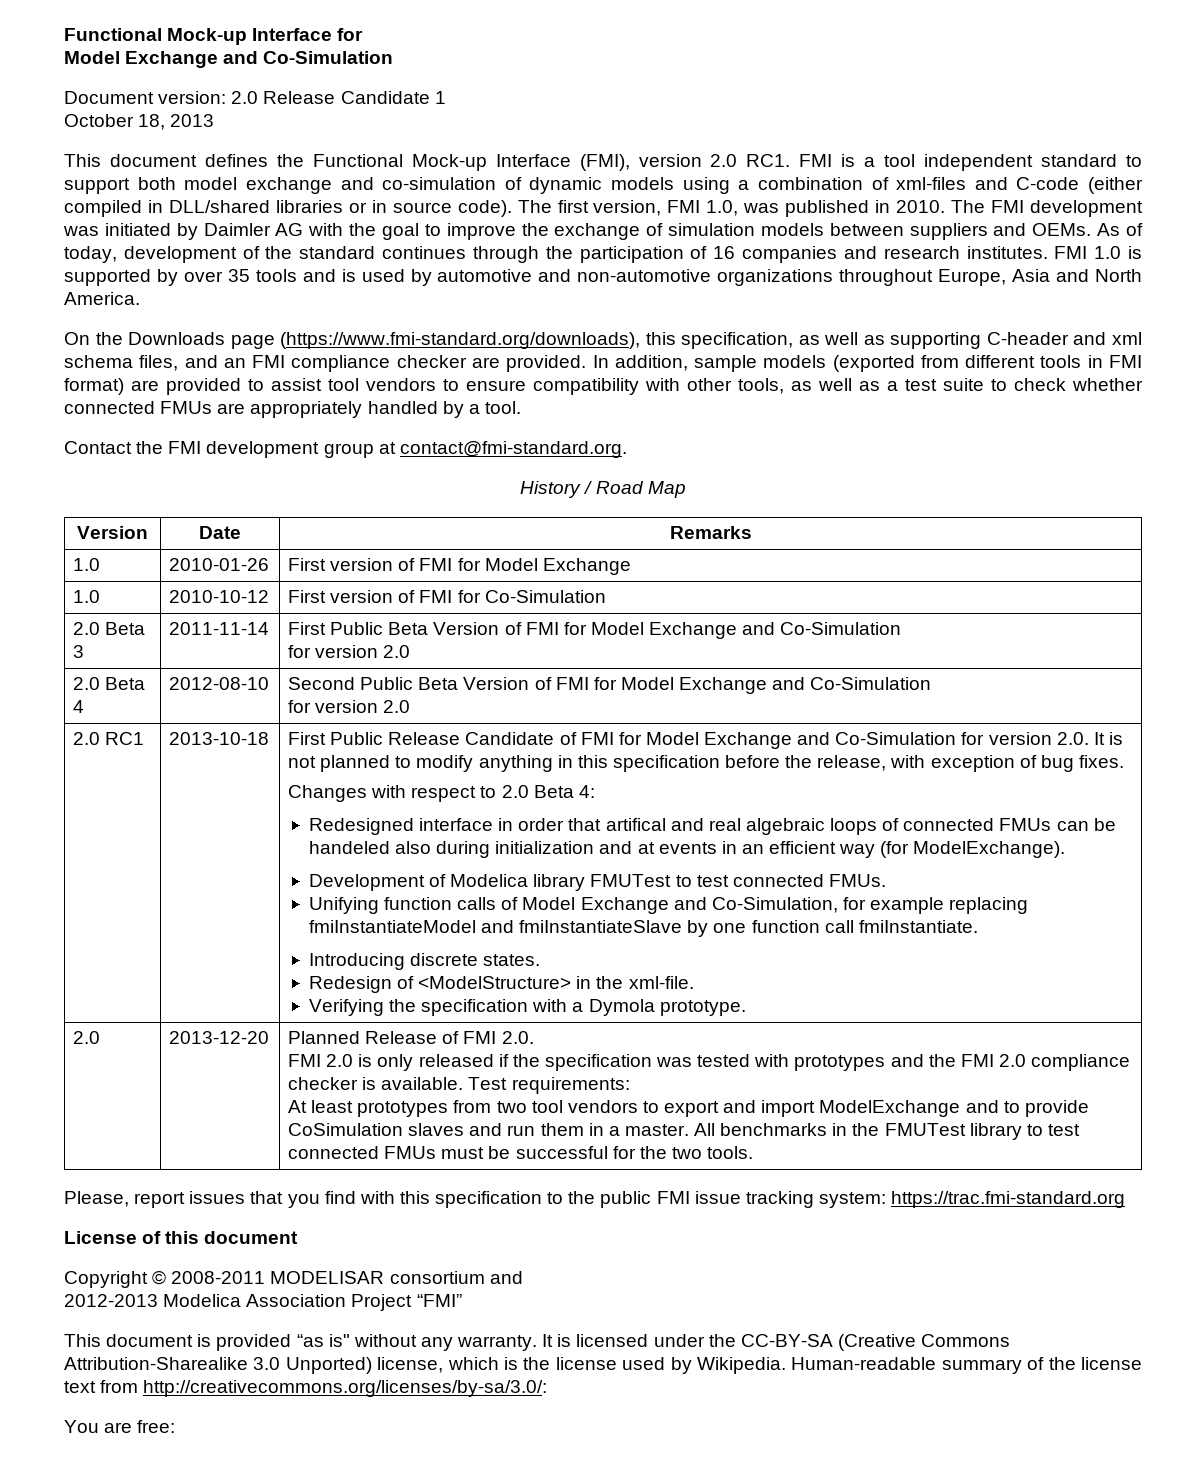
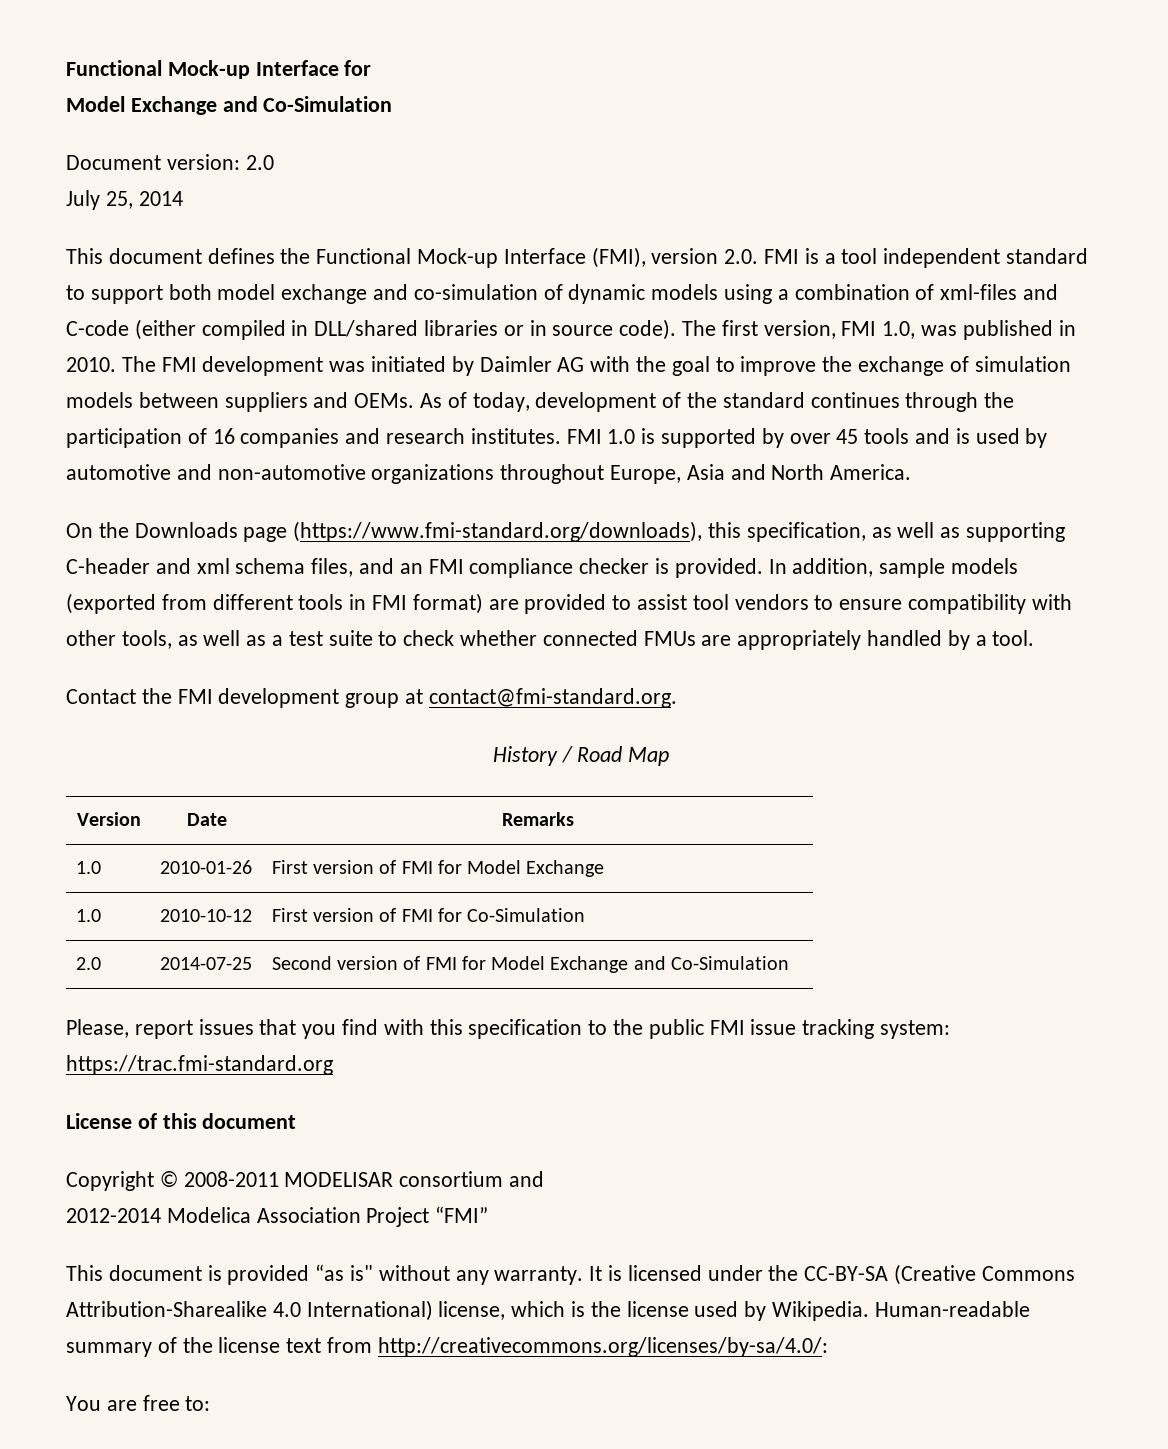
- Document version: 2.0 Release Candidate 1
- October 18, 2013
+ Document version: 2.0
+ July 25, 2014
- This document defines the Functional Mock-up Interface (FMI), version 2.0 RC1. FMI is a tool independent standard to support both model exchange and co-simulation of dynamic models using a combination of xml-files and C-code (either compiled in DLL/shared libraries or in source code).
+ This document defines the Functional Mock-up Interface (FMI), version 2.0. FMI is a tool independent standard to support both model exchange and co-simulation of dynamic models using a combination of xml-files and C-code (either compiled in DLL/shared libraries or in source code).
- FMI 1.0 is supported by over 35 tools and is used by automotive and non-automotive organizations throughout Europe, Asia and North America.
+ FMI 1.0 is supported by over 45 tools and is used by automotive and non-automotive organizations throughout Europe, Asia and North America.
- On the Downloads page (https://www.fmi-standard.org/downloads), this specification, as well as supporting C-header and xml schema files, and an FMI compliance checker are provided.
+ On the Downloads page (https://www.fmi-standard.org/downloads), this specification, as well as supporting C-header and xml schema files, and an FMI compliance checker is provided.
- 2.0 Beta 3 | 2011-11-14 | First Public Beta Version of FMI for Model Exchange and Co-Simulation
- for version 2.0
- 2.0 Beta 4 | 2012-08-10 | Second Public Beta Version of FMI for Model Exchange and Co-Simulation
- for version 2.0
- 2.0 RC1 | 2013-10-18 | First Public Release Candidate of FMI for Model Exchange and Co-Simulation for version 2.0. It is not planned to modify anything in this specification before the release, with exception of bug fixes.
- Changes with respect to 2.0 Beta 4:
- Redesigned interface in order that artifical and real algebraic loops of connected FMUs can be handeled also during initialization and at events in an efficient way (for ModelExchange).
- Development of Modelica library FMUTest to test connected FMUs.
- Unifying function calls of Model Exchange and Co-Simulation, for example replacing fmiInstantiateModel and fmiInstantiateSlave by one function call fmiInstantiate.
- Introducing discrete states.
- Redesign of <ModelStructure> in the xml-file.
- Verifying the specification with a Dymola prototype.
- 2.0 | 2013-12-20 | Planned Release of FMI 2.0.
- FMI 2.0 is only released if the specification was tested with prototypes and the FMI 2.0 compliance checker is available. Test requirements:
- At least prototypes from two tool vendors to export and import ModelExchange and to provide CoSimulation slaves and run them in a master. All benchmarks in the FMUTest library to test connected FMUs must be successful for the two tools.
+ 2.0 | 2014-07-25 | Second version of FMI for Model Exchange and Co-Simulation
- 2012-2013 Modelica Association Project “FMI”
+ 2012-2014 Modelica Association Project “FMI”
- It is licensed under the CC-BY-SA (Creative Commons Attribution-Sharealike 3.0 Unported) license, which is the license used by Wikipedia.
+ It is licensed under the CC-BY-SA (Creative Commons Attribution-Sharealike 4.0 International) license, which is the license used by Wikipedia.
- Human-readable summary of the license text from http://creativecommons.org/licenses/by-sa/3.0/:
+ Human-readable summary of the license text from http://creativecommons.org/licenses/by-sa/4.0/:
- You are free:
+ You are free to:

